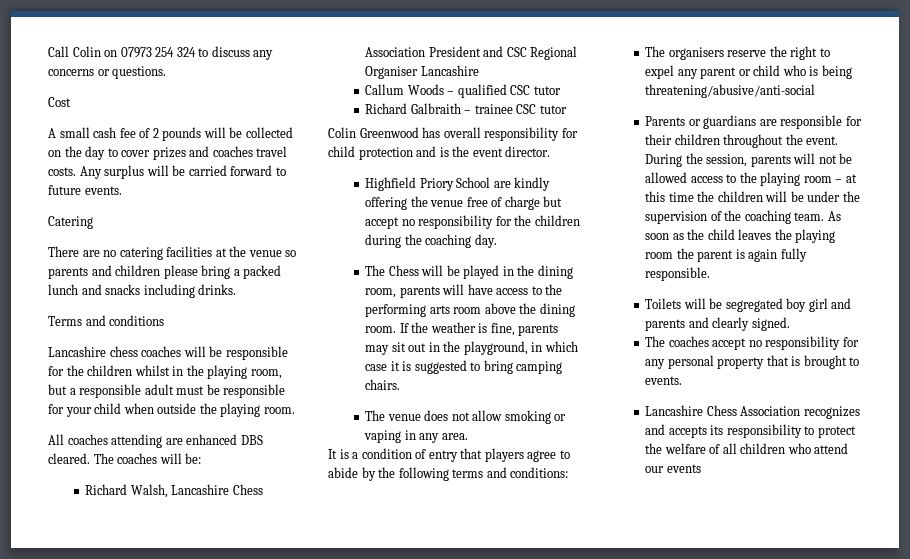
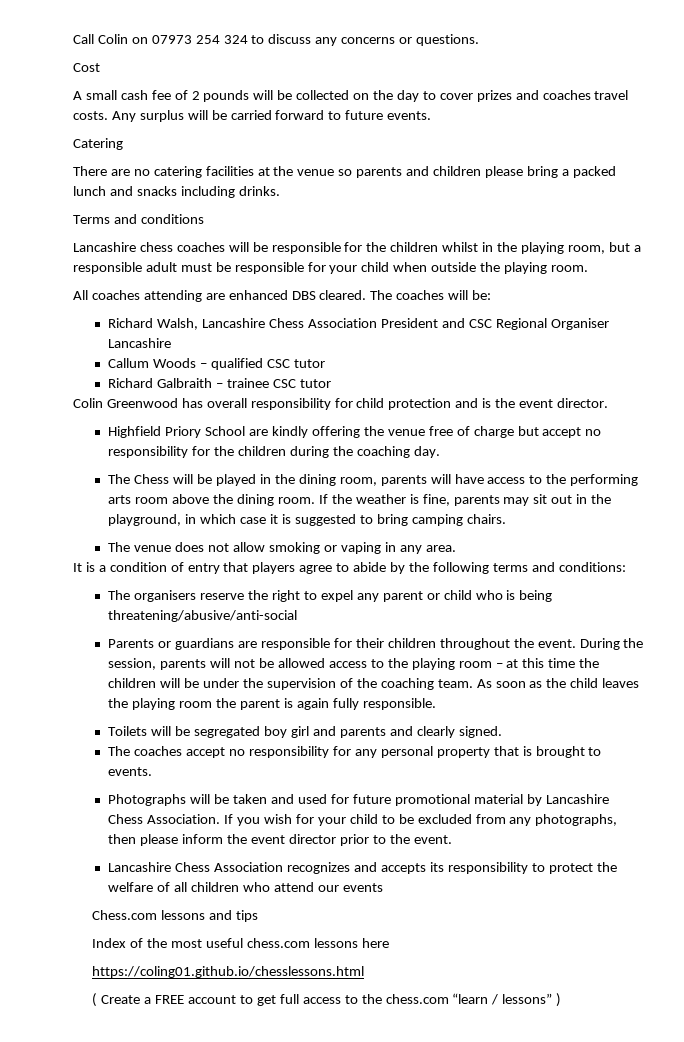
+ Photographs will be taken and used for future promotional material by Lancashire Chess Association. If you wish for your child to be excluded from any photographs, then please inform the event director prior to the event.
+ Chess.com lessons and tips
+ Index of the most useful chess.com lessons here
+ https://coling01.github.io/chesslessons.html
+ ( Create a FREE account to get full access to the chess.com “learn / lessons” )

